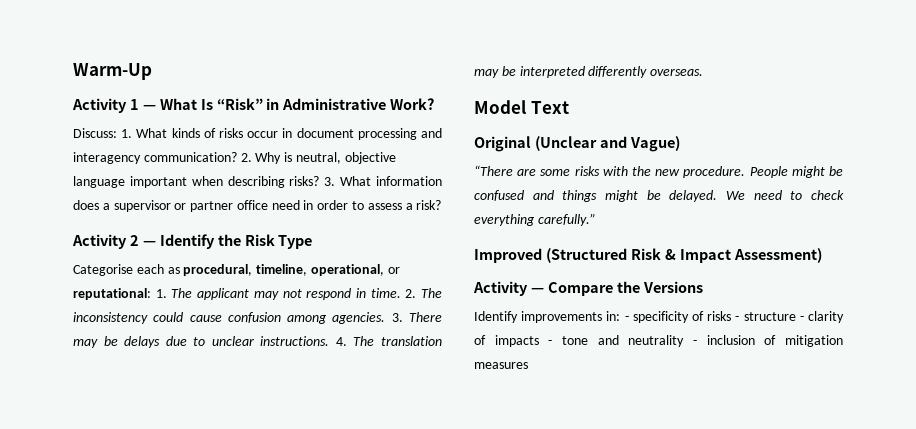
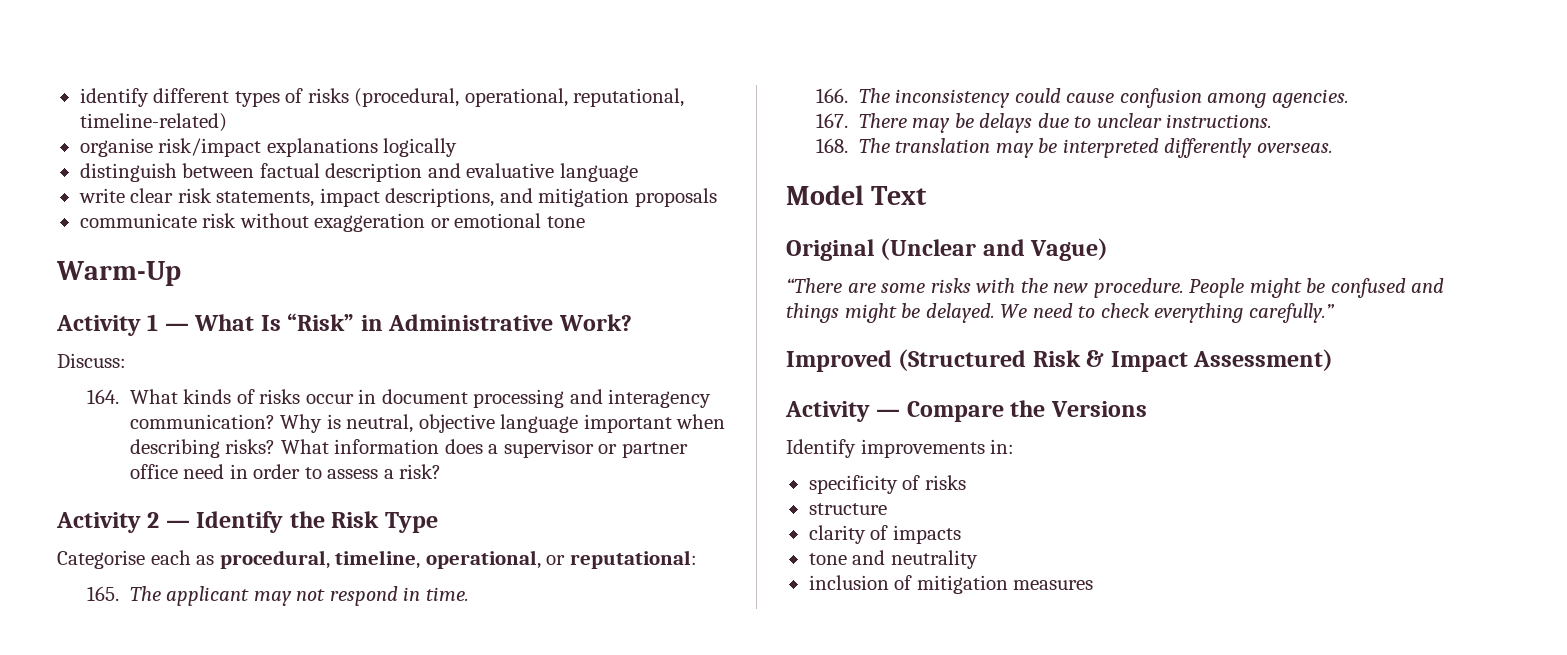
+ identify different types of risks (procedural, operational, reputational, timeline-related)
+ organise risk/impact explanations logically
+ distinguish between factual description and evaluative language
+ write clear risk statements, impact descriptions, and mitigation proposals
+ communicate risk without exaggeration or emotional tone
- Discuss: 1. What kinds of risks occur in document processing and interagency communication?
+ Discuss:
+ 164. What kinds of risks occur in document processing and interagency communication?
- 2. Why is neutral, objective language important when describing risks?
+ Why is neutral, objective language important when describing risks?
- 3. What information does a supervisor or partner office need in order to assess a risk?
+ What information does a supervisor or partner office need in order to assess a risk?
- Categorise each as procedural, timeline, operational, or reputational: 1. The applicant may not respond in time. 2. The inconsistency could cause confusion among agencies. 3. There may be delays due to unclear instructions. 4. The translation may be interpreted differently overseas.
+ Categorise each as procedural, timeline, operational, or reputational:
+ 165. The applicant may not respond in time.
+ 166. The inconsistency could cause confusion among agencies.
+ 167. There may be delays due to unclear instructions.
+ 168. The translation may be interpreted differently overseas.
- Identify improvements in: - specificity of risks - structure - clarity of impacts - tone and neutrality - inclusion of mitigation measures
+ Identify improvements in:
+ specificity of risks
+ structure
+ clarity of impacts
+ tone and neutrality
+ inclusion of mitigation measures

